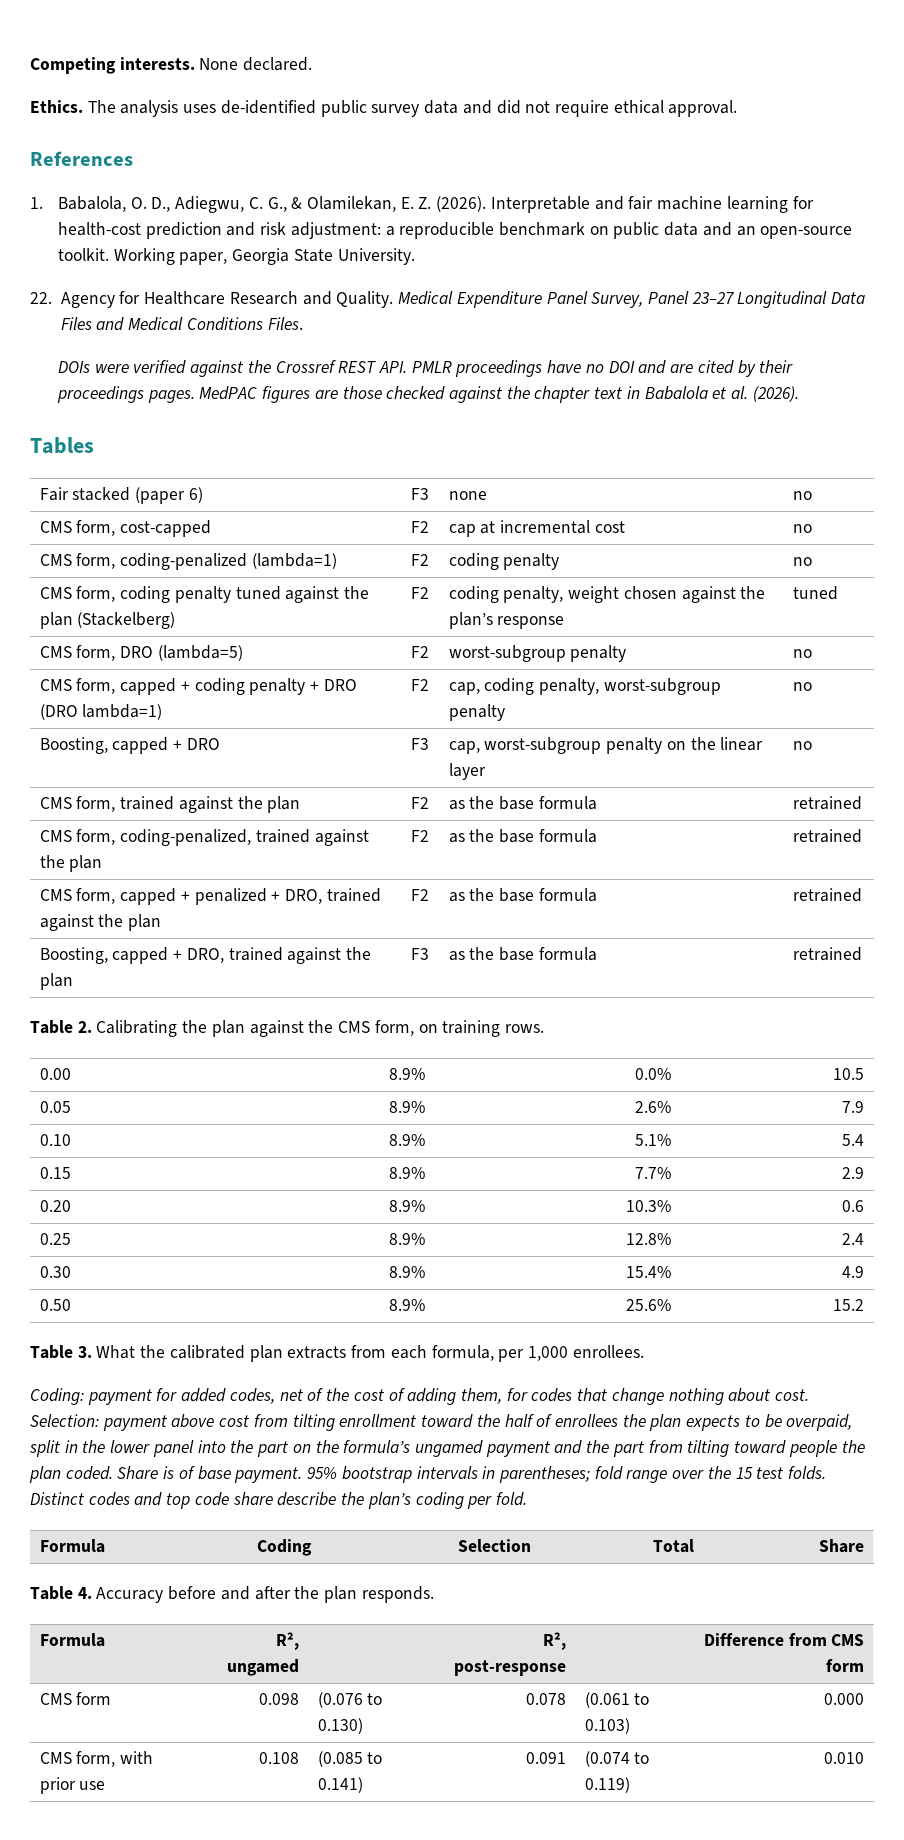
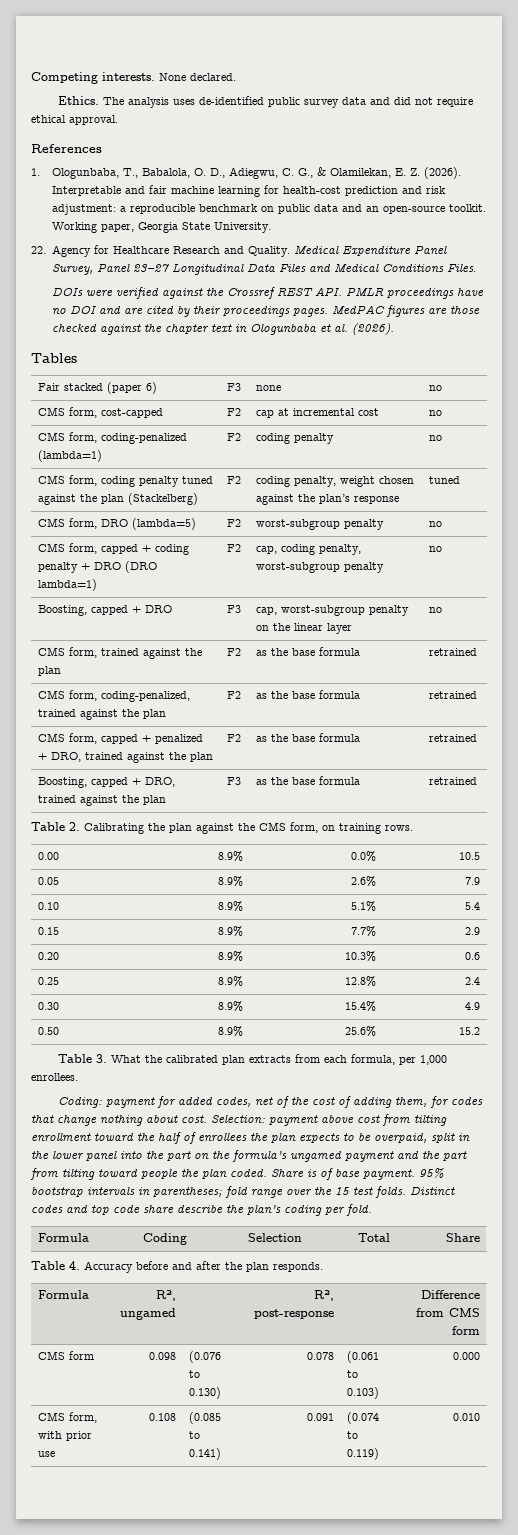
- 1. Babalola, O. D., Adiegwu, C. G., & Olamilekan, E. Z. (2026).
+ 1. Ologunbaba, T., Babalola, O. D., Adiegwu, C. G., & Olamilekan, E. Z. (2026).
- MedPAC figures are those checked against the chapter text in Babalola et al. (2026).
+ MedPAC figures are those checked against the chapter text in Ologunbaba et al. (2026).

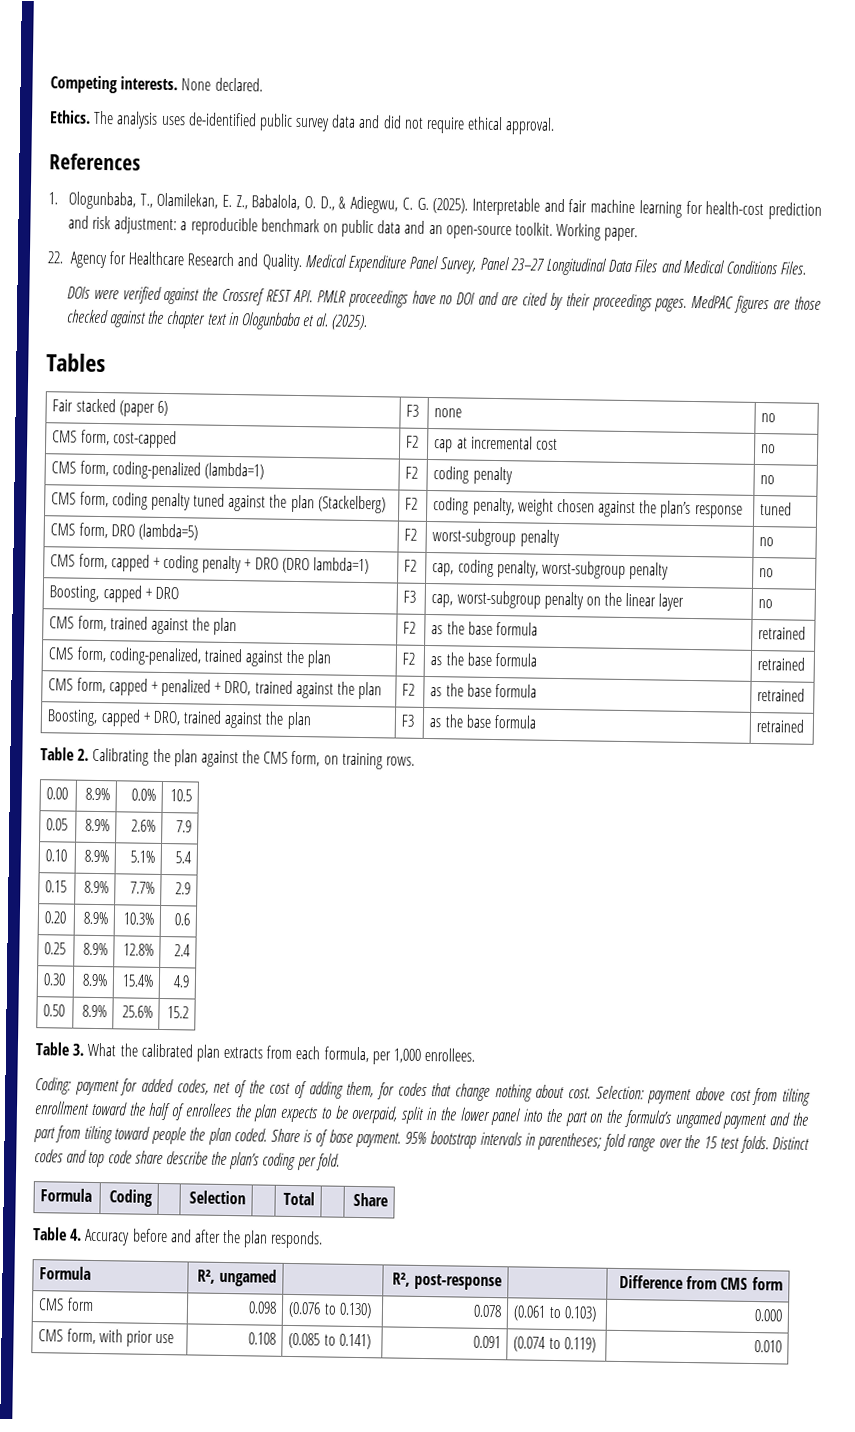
- 1. Ologunbaba, T., Babalola, O. D., Adiegwu, C. G., & Olamilekan, E. Z. (2026).
+ 1. Ologunbaba, T., Olamilekan, E. Z., Babalola, O. D., & Adiegwu, C. G. (2025).
- Working paper, Georgia State University.
+ Working paper.
- MedPAC figures are those checked against the chapter text in Ologunbaba et al. (2026).
+ MedPAC figures are those checked against the chapter text in Ologunbaba et al. (2025).

